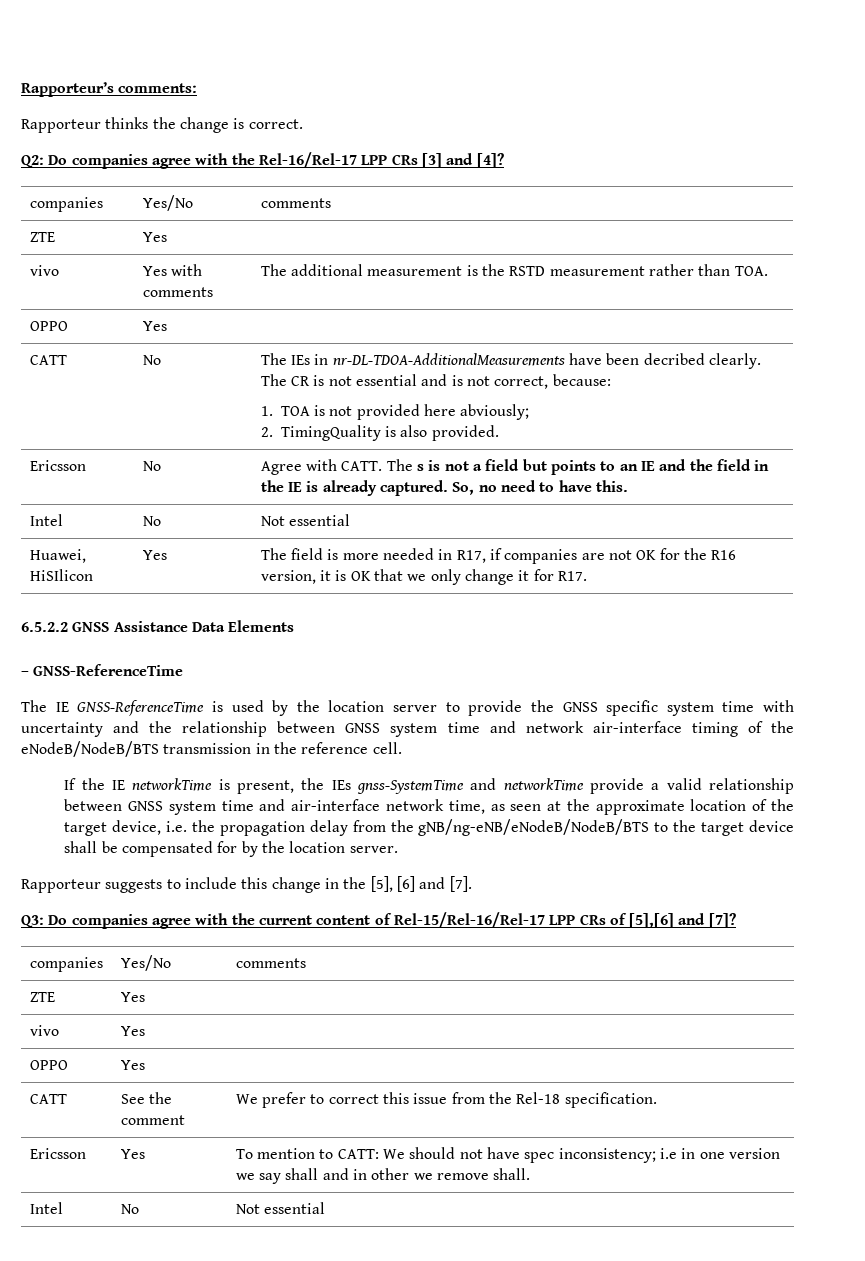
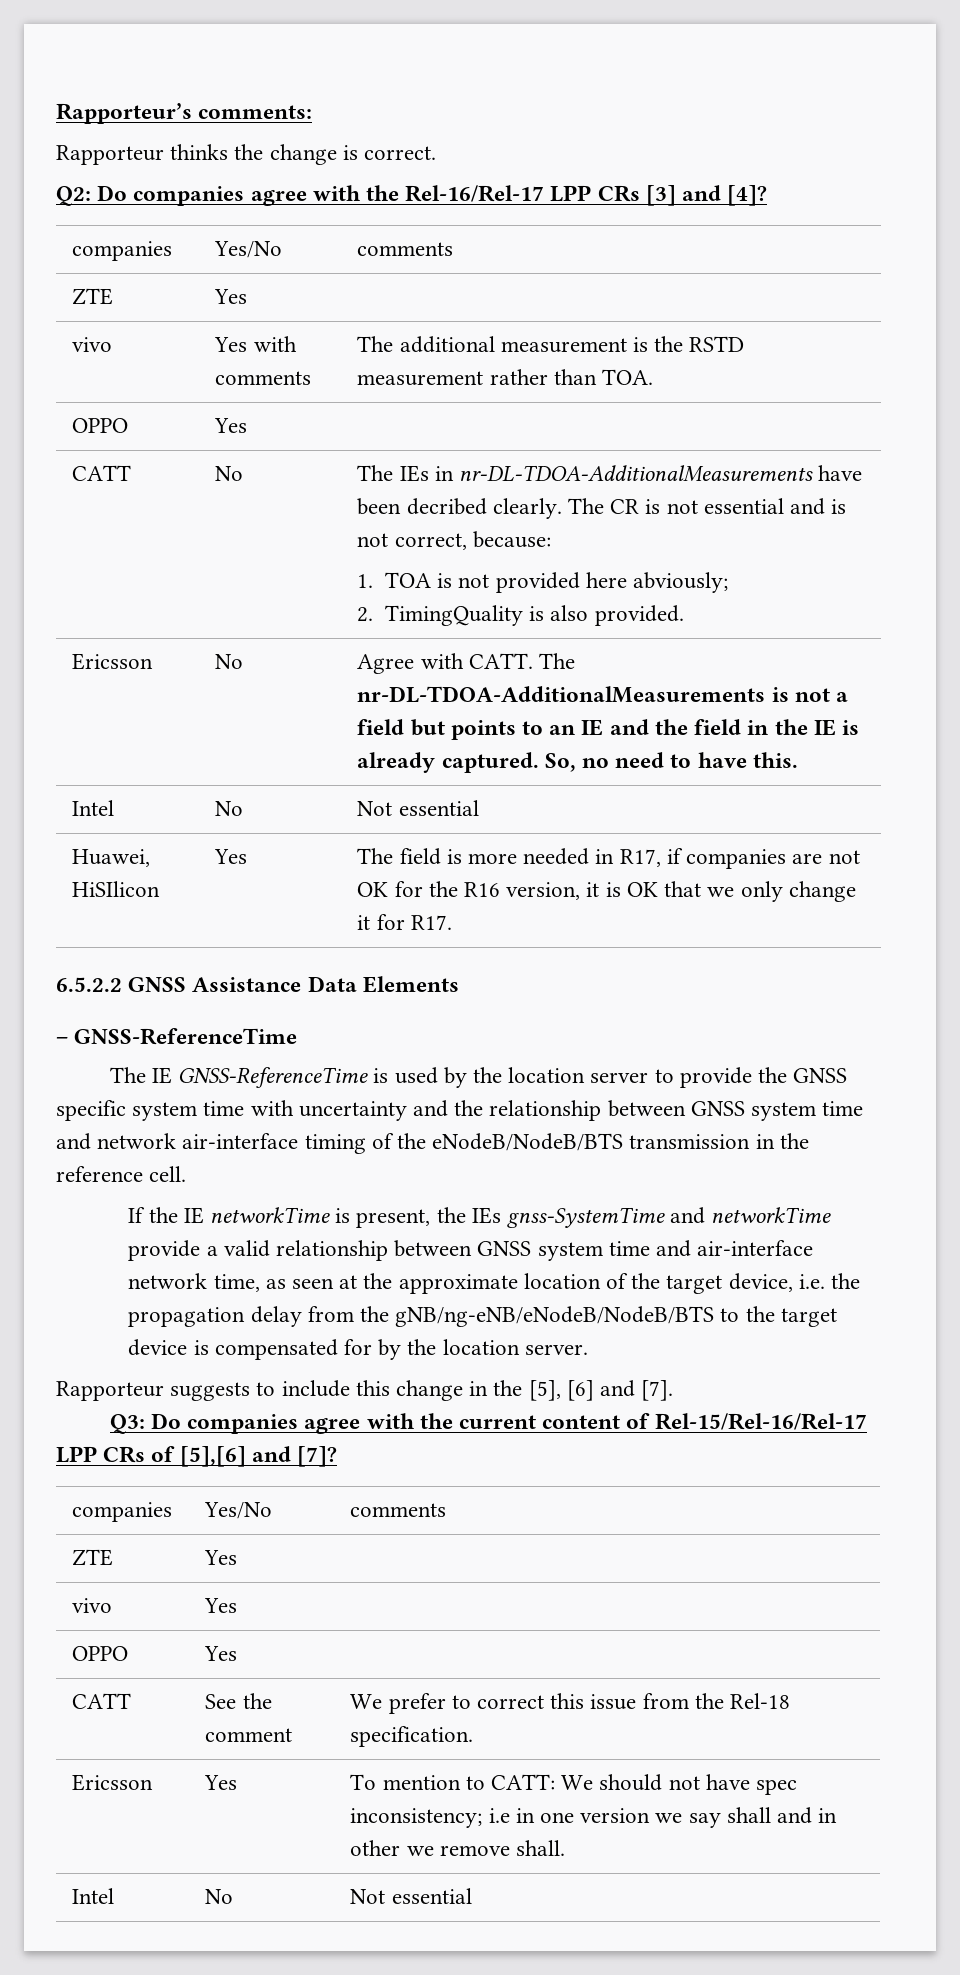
- Ericsson | No | Agree with CATT. The s is not a field but points to an IE and the field in the IE is already captured. So, no need to have this.
+ Ericsson | No | Agree with CATT. The nr-DL-TDOA-AdditionalMeasurements is not a field but points to an IE and the field in the IE is already captured. So, no need to have this.
- If the IE networkTime is present, the IEs gnss-SystemTime and networkTime provide a valid relationship between GNSS system time and air-interface network time, as seen at the approximate location of the target device, i.e. the propagation delay from the gNB/ng-eNB/eNodeB/NodeB/BTS to the target device shall be compensated for by the location server.
+ If the IE networkTime is present, the IEs gnss-SystemTime and networkTime provide a valid relationship between GNSS system time and air-interface network time, as seen at the approximate location of the target device, i.e. the propagation delay from the gNB/ng-eNB/eNodeB/NodeB/BTS to the target device is compensated for by the location server.

